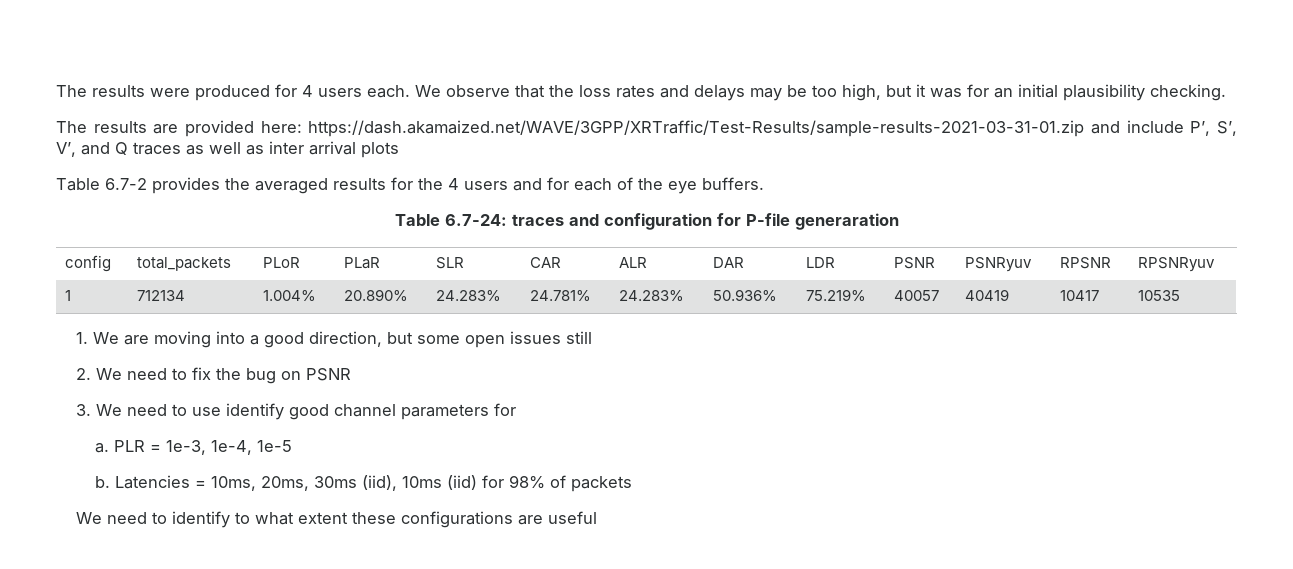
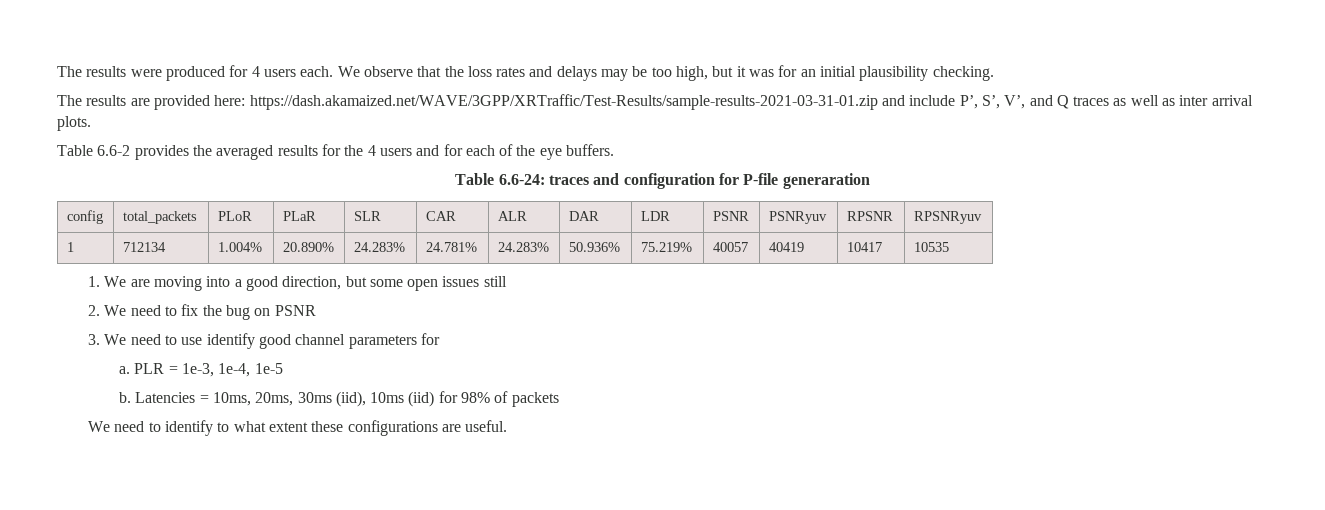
- The results are provided here: https://dash.akamaized.net/WAVE/3GPP/XRTraffic/Test-Results/sample-results-2021-03-31-01.zip and include P’, S’, V’, and Q traces as well as inter arrival plots
- Table 6.7-2 provides the averaged results for the 4 users and for each of the eye buffers.
+ The results are provided here: https://dash.akamaized.net/WAVE/3GPP/XRTraffic/Test-Results/sample-results-2021-03-31-01.zip and include P’, S’, V’, and Q traces as well as inter arrival plots.
+ Table 6.6-2 provides the averaged results for the 4 users and for each of the eye buffers.
- Table 6.7-24: traces and configuration for P-file generaration
+ Table 6.6-24: traces and configuration for P-file generaration
- We need to identify to what extent these configurations are useful
+ We need to identify to what extent these configurations are useful.

